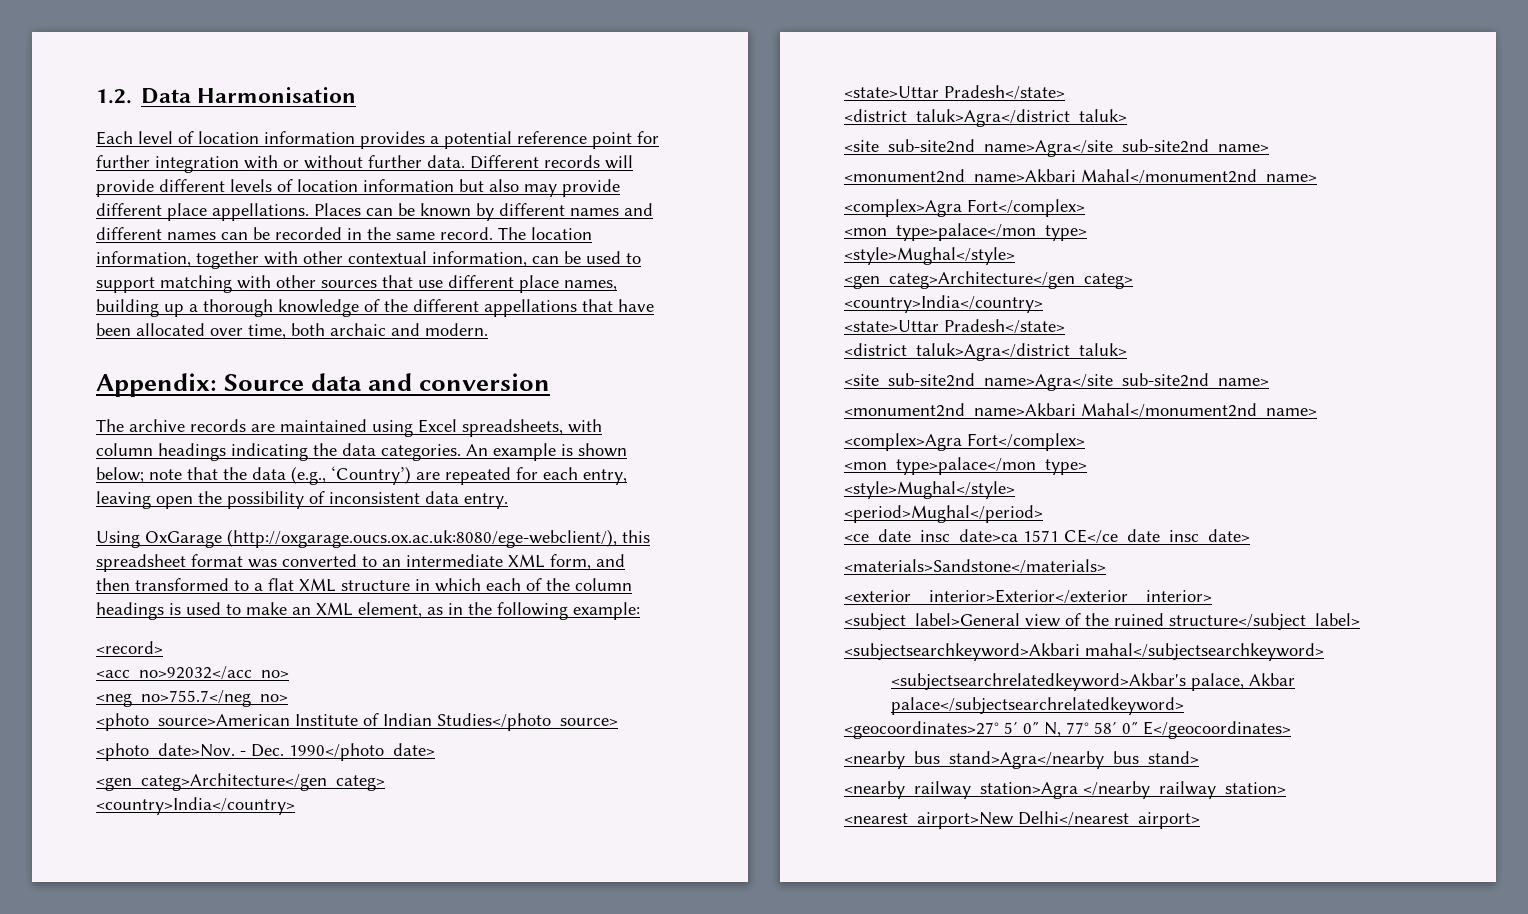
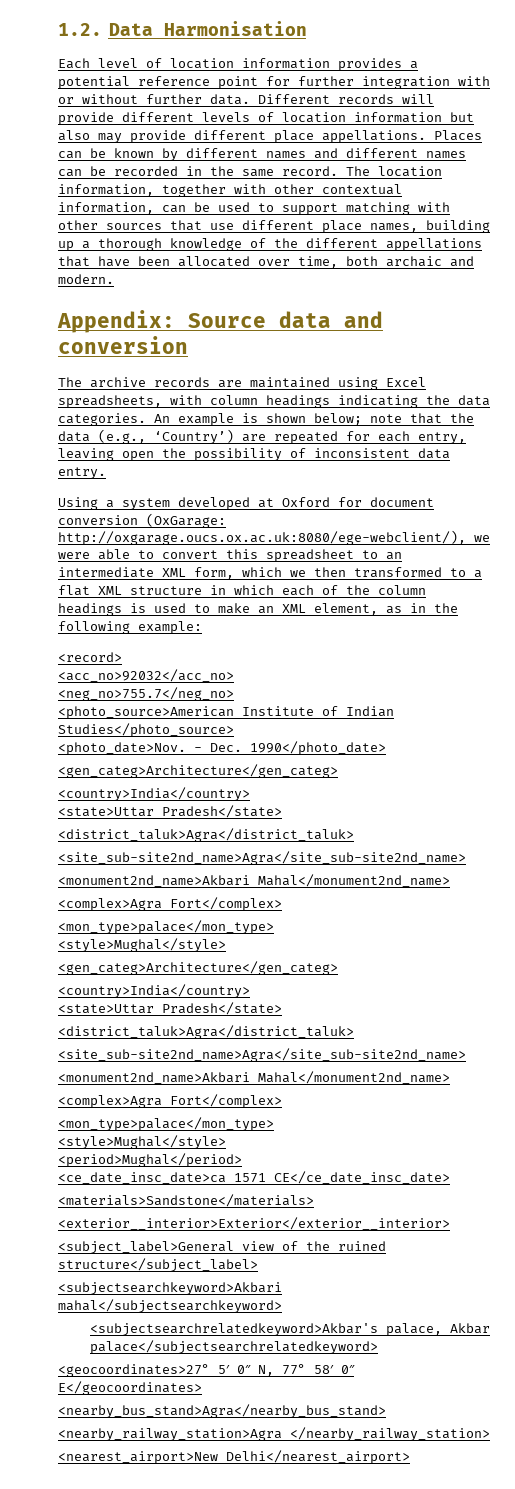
- Using OxGarage (http://oxgarage.oucs.ox.ac.uk:8080/ege-webclient/), this spreadsheet format was converted to an intermediate XML form, and then transformed to a flat XML structure in which each of the column headings is used to make an XML element, as in the following example:
+ Using a system developed at Oxford for document conversion (OxGarage: http://oxgarage.oucs.ox.ac.uk:8080/ege-webclient/), we were able to convert this spreadsheet to an intermediate XML form, which we then transformed to a flat XML structure in which each of the column headings is used to make an XML element, as in the following example:

